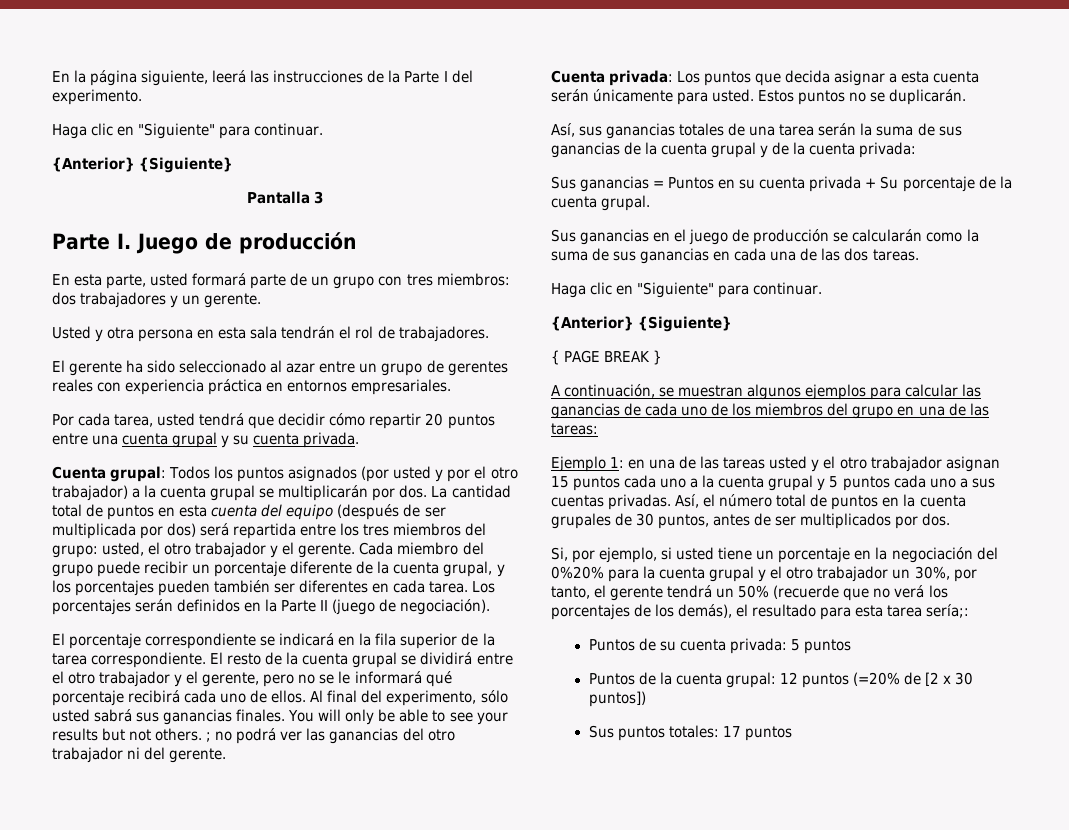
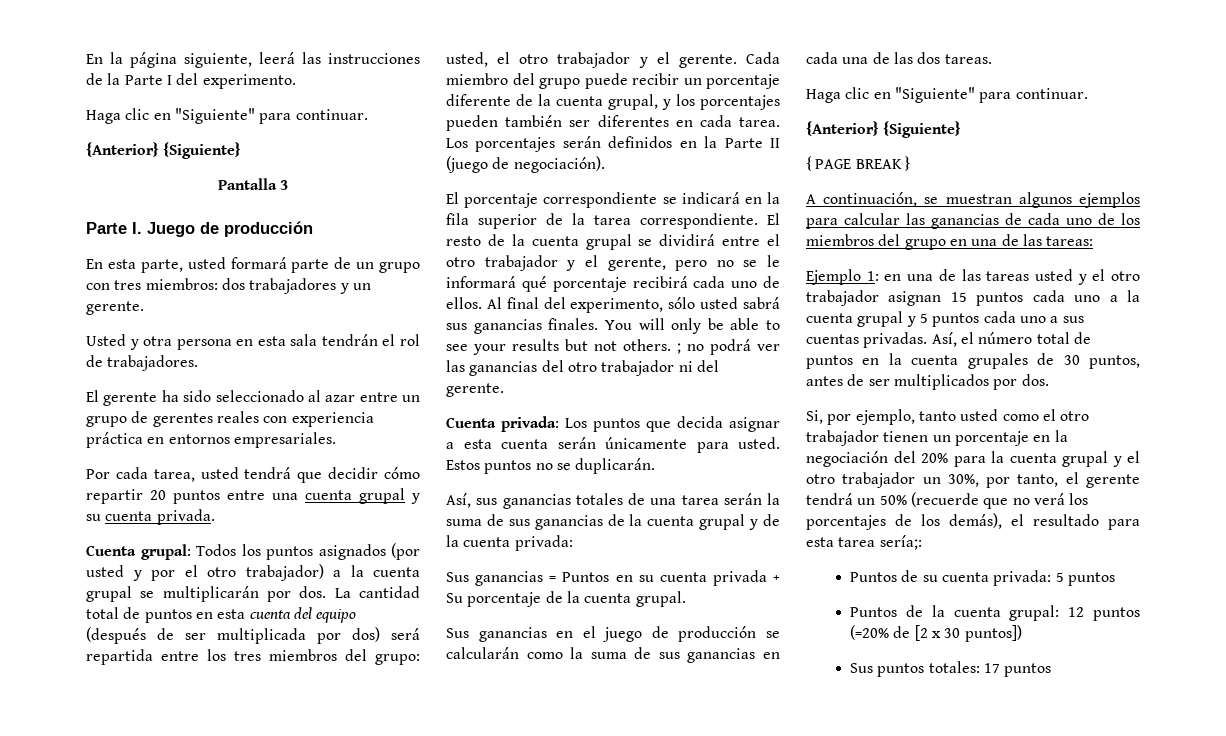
- Si, por ejemplo, si usted tiene un porcentaje en la negociación del 0%20% para la cuenta grupal y el otro trabajador un 30%, por tanto, el gerente tendrá un 50% (recuerde que no verá los porcentajes de los demás), el resultado para esta tarea sería;:
+ Si, por ejemplo, tanto usted como el otro trabajador tienen un porcentaje en la negociación del 20% para la cuenta grupal y el otro trabajador un 30%, por tanto, el gerente tendrá un 50% (recuerde que no verá los porcentajes de los demás), el resultado para esta tarea sería;:

